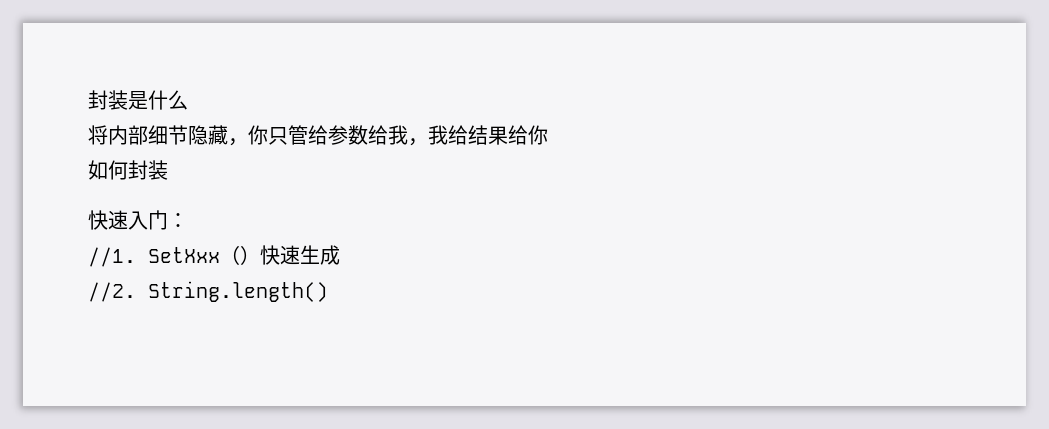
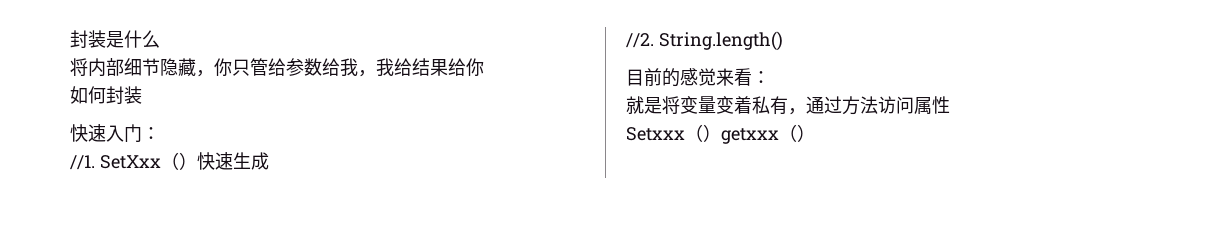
+ 目前的感觉来看：
+ 就是将变量变着私有，通过方法访问属性
+ Setxxx（）getxxx（）

